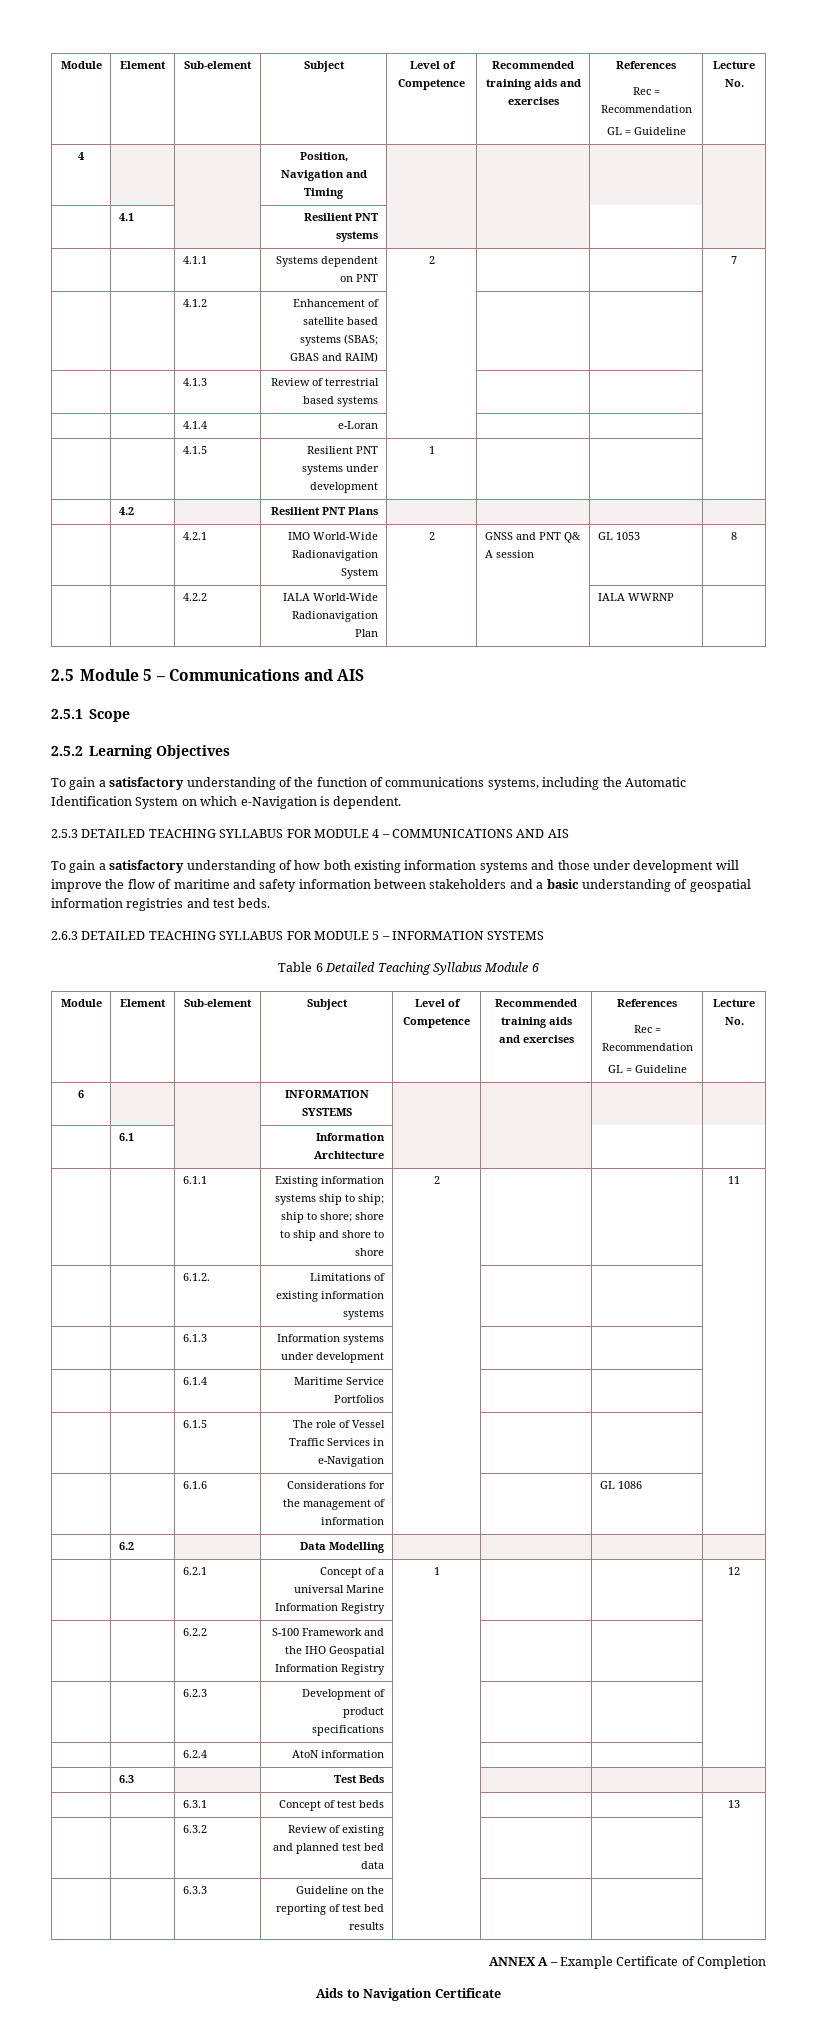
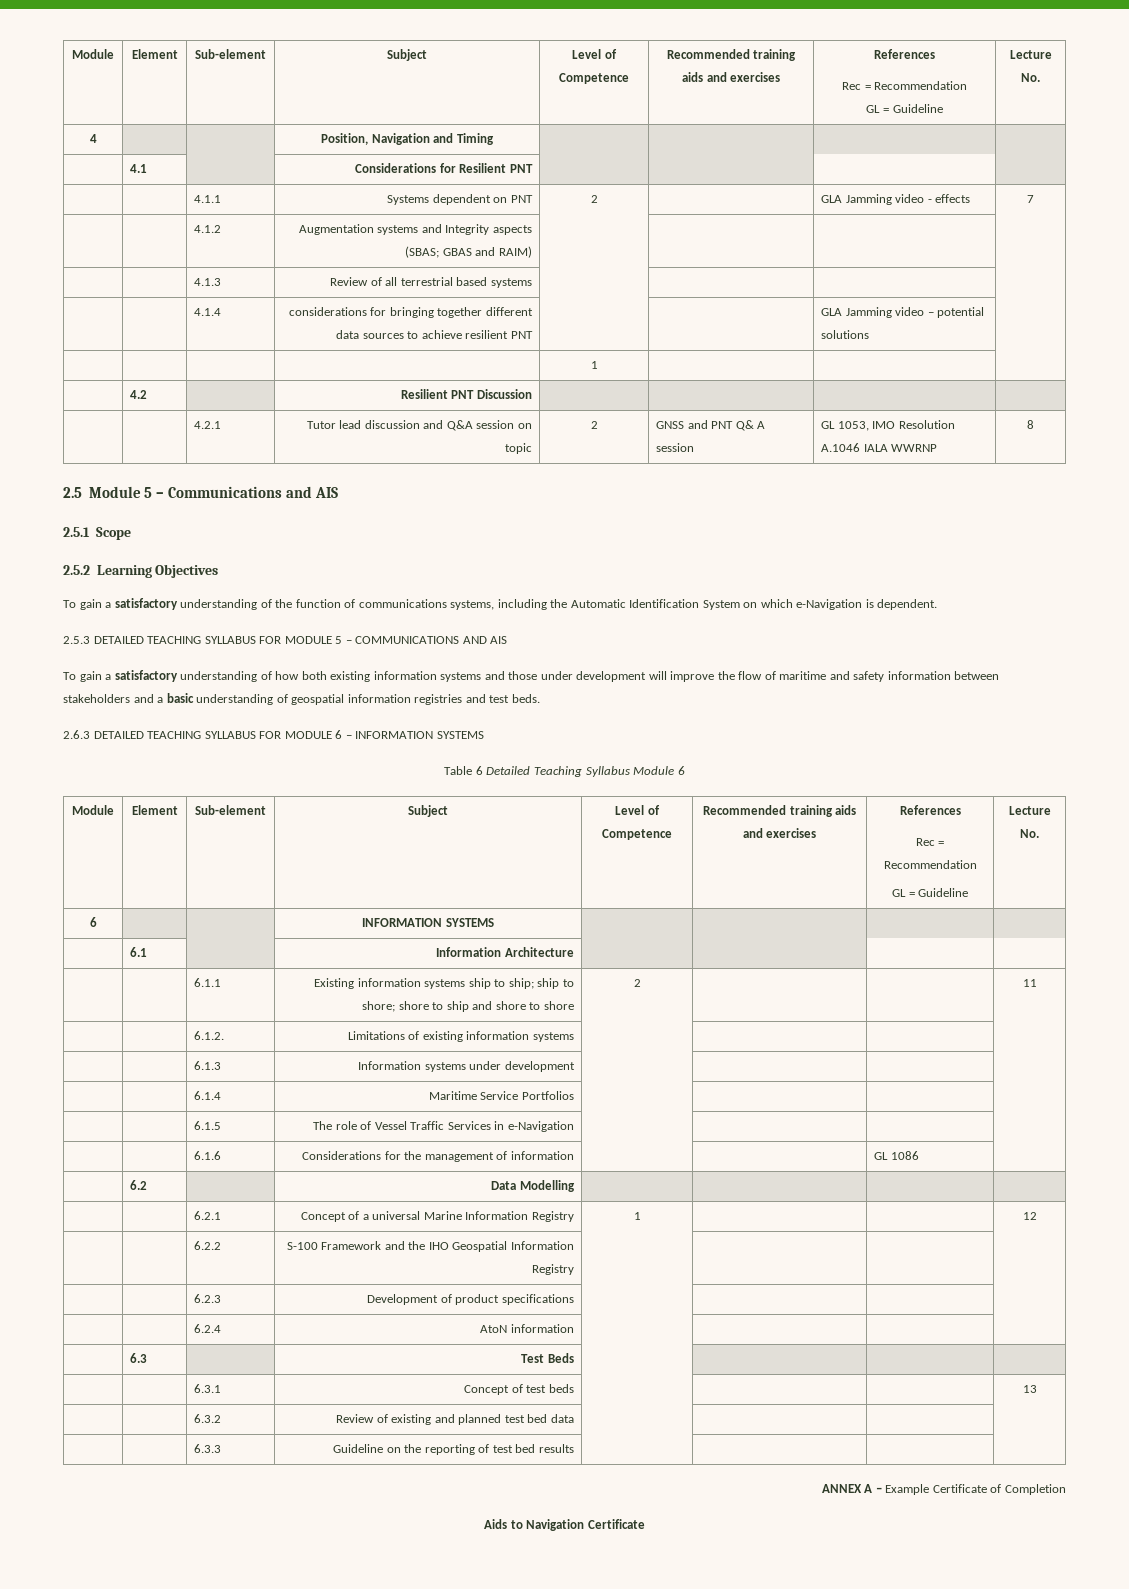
- | 4.1 | | Resilient PNT systems | | | |
+ | 4.1 | | Considerations for Resilient PNT | | | |
- | | 4.1.1 | Systems dependent on PNT | 2 | | | 7
- | | 4.1.2 | Enhancement of satellite based systems (SBAS; GBAS and RAIM) | | | |
+ | | 4.1.1 | Systems dependent on PNT | 2 | | GLA Jamming video - effects | 7
+ | | 4.1.2 | Augmentation systems and Integrity aspects (SBAS; GBAS and RAIM) | | | |
- | | 4.1.3 | Review of terrestrial based systems | | | |
+ | | 4.1.3 | Review of all terrestrial based systems | | | |
- | | 4.1.4 | e-Loran | | | |
- | | 4.1.5 | Resilient PNT systems under development | 1 | | |
+ | | 4.1.4 | considerations for bringing together different data sources to achieve resilient PNT | | | GLA Jamming video – potential solutions |
+ | | | | 1 | | |
- | 4.2 | | Resilient PNT Plans | | | |
+ | 4.2 | | Resilient PNT Discussion | | | |
- | | 4.2.1 | IMO World-Wide Radionavigation System | 2 | GNSS and PNT Q& A session | GL 1053 | 8
- | | 4.2.2 | IALA World-Wide Radionavigation Plan | | | IALA WWRNP |
+ | | 4.2.1 | Tutor lead discussion and Q&A session on topic | 2 | GNSS and PNT Q& A session | GL 1053, IMO Resolution A.1046 IALA WWRNP | 8
- 2.5.3 DETAILED TEACHING SYLLABUS FOR MODULE 4 – COMMUNICATIONS AND AIS
+ 2.5.3 DETAILED TEACHING SYLLABUS FOR MODULE 5 – COMMUNICATIONS AND AIS
- 2.6.3 DETAILED TEACHING SYLLABUS FOR MODULE 5 – INFORMATION SYSTEMS
+ 2.6.3 DETAILED TEACHING SYLLABUS FOR MODULE 6 – INFORMATION SYSTEMS

